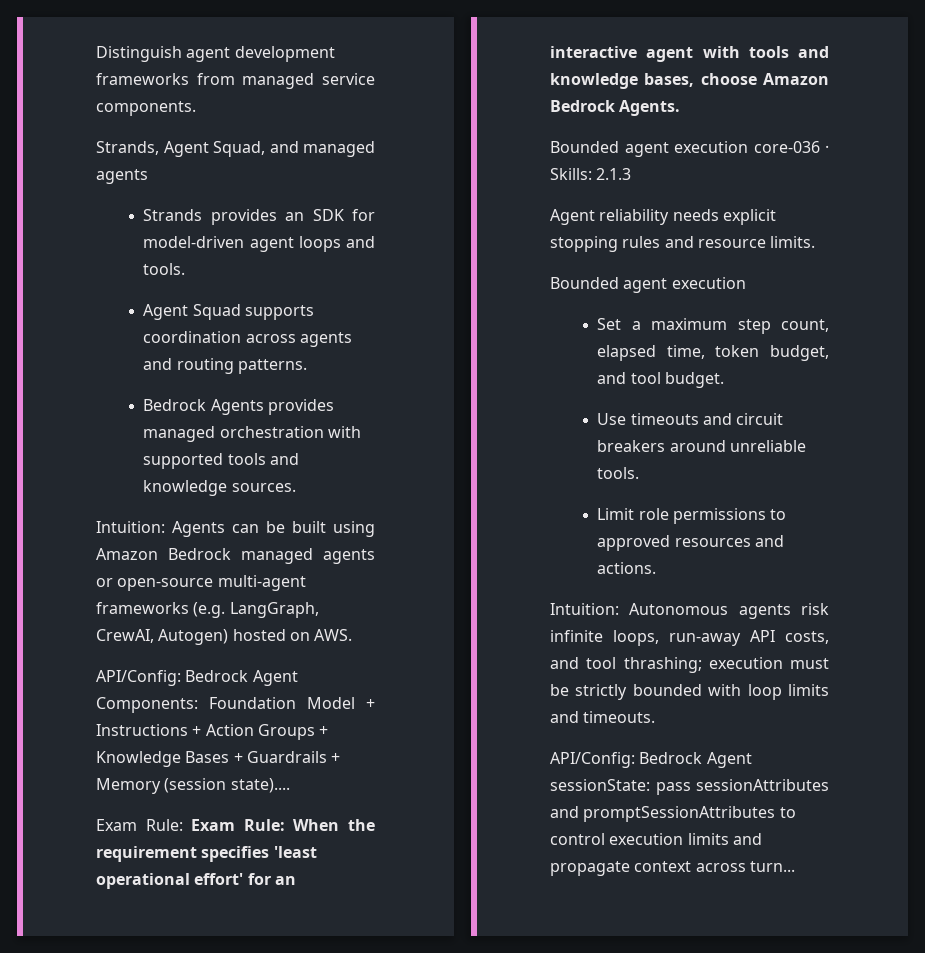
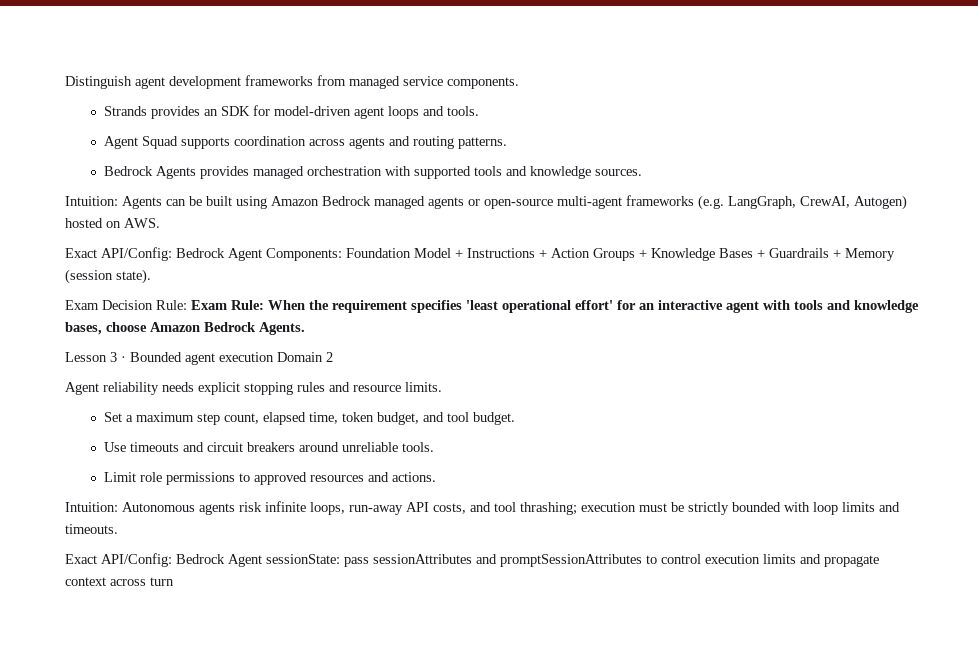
- Strands, Agent Squad, and managed agents
- API/Config: Bedrock Agent Components: Foundation Model + Instructions + Action Groups + Knowledge Bases + Guardrails + Memory (session state)....
- Exam Rule: Exam Rule: When the requirement specifies 'least operational effort' for an interactive agent with tools and knowledge bases, choose Amazon Bedrock Agents.
+ Exact API/Config: Bedrock Agent Components: Foundation Model + Instructions + Action Groups + Knowledge Bases + Guardrails + Memory (session state).
+ Exam Decision Rule: Exam Rule: When the requirement specifies 'least operational effort' for an interactive agent with tools and knowledge bases, choose Amazon Bedrock Agents.
- Bounded agent execution core-036 · Skills: 2.1.3
+ Lesson 3 · Bounded agent execution Domain 2
  Agent reliability needs explicit stopping rules and resource limits.
- Bounded agent execution
- API/Config: Bedrock Agent sessionState: pass sessionAttributes and promptSessionAttributes to control execution limits and propagate context across turn...
+ Exact API/Config: Bedrock Agent sessionState: pass sessionAttributes and promptSessionAttributes to control execution limits and propagate context across turn

